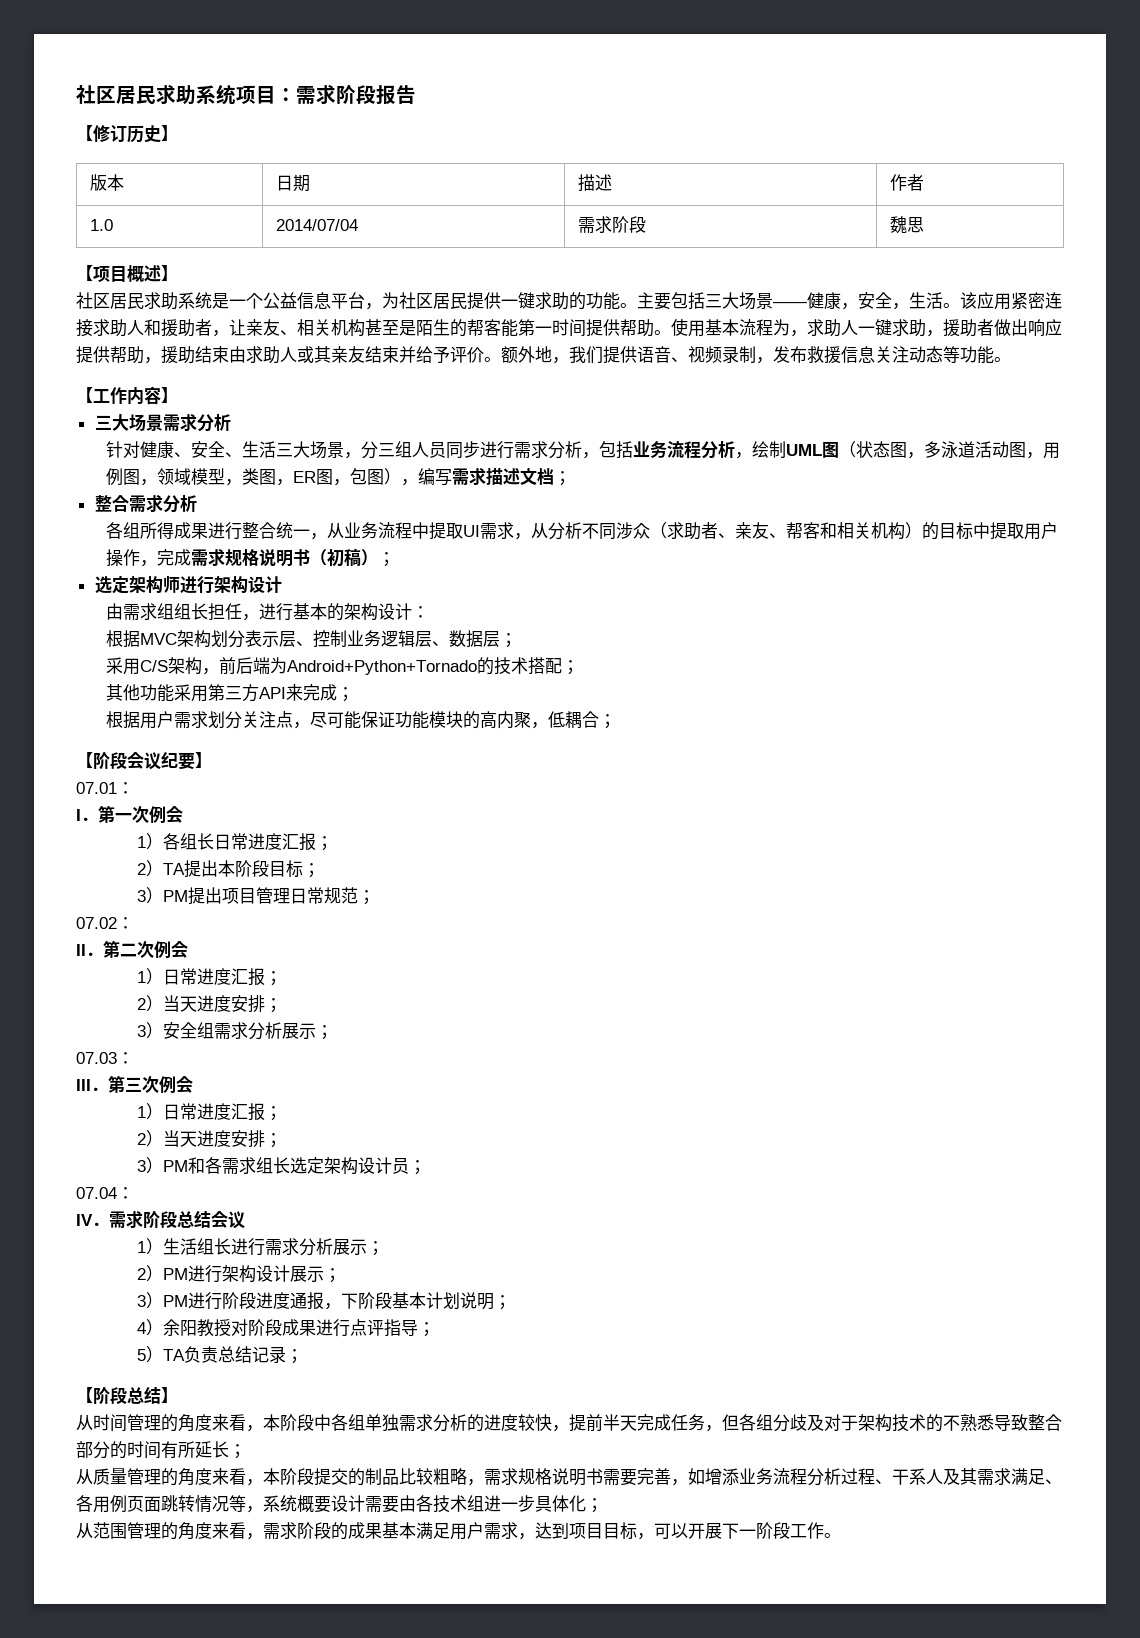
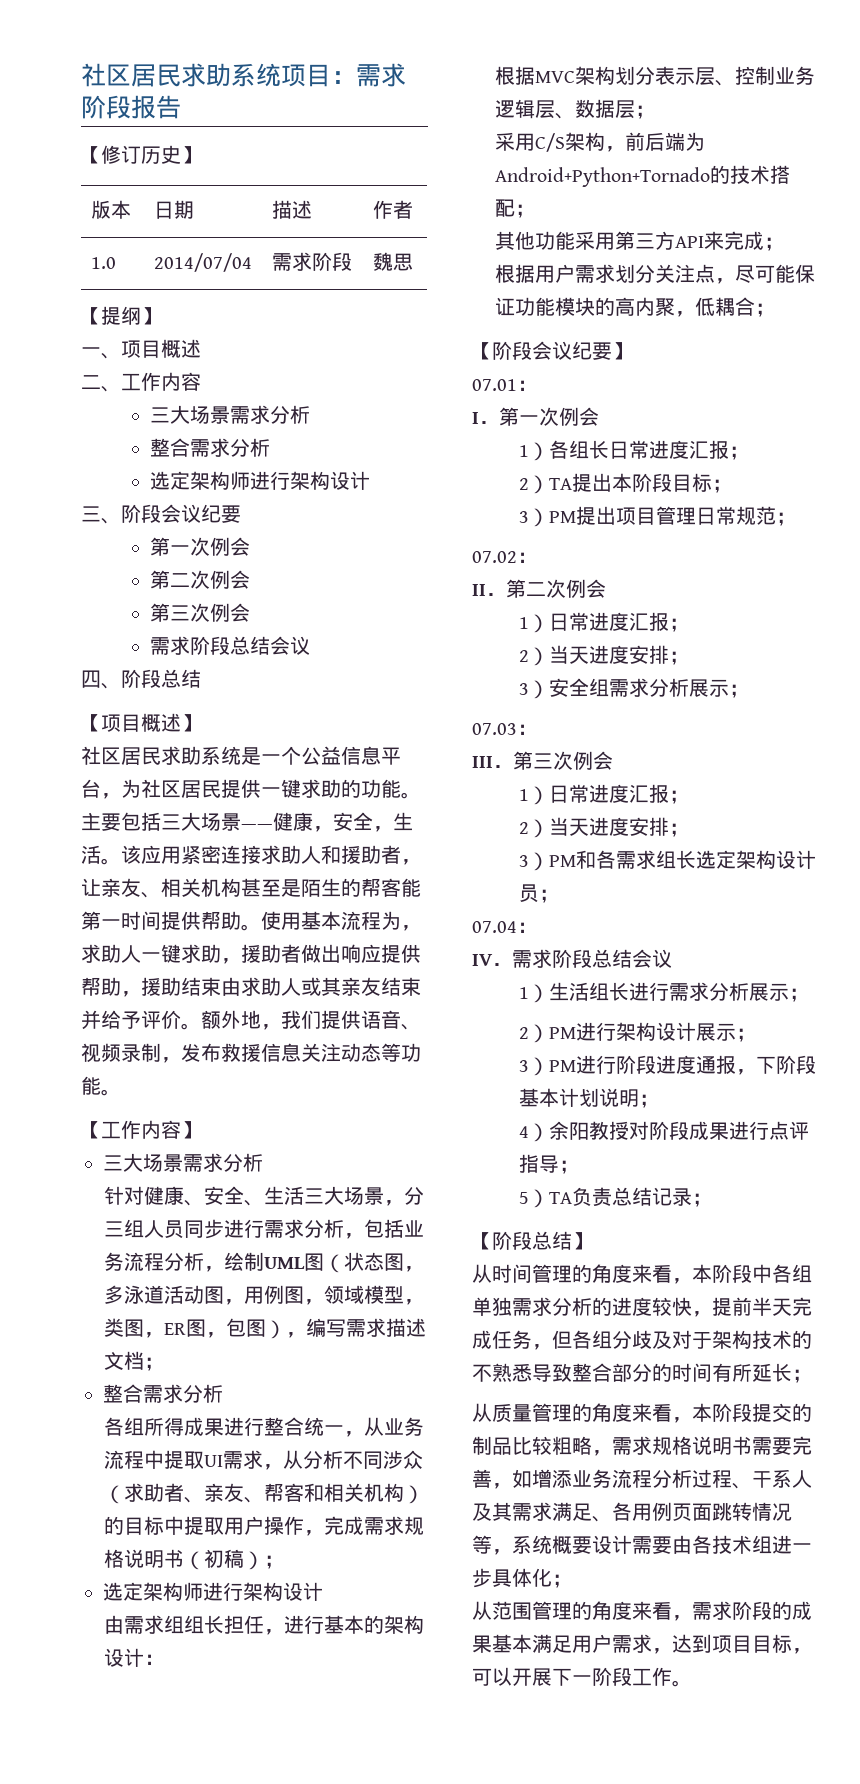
+ 【提纲】
+ 一、项目概述
+ 二、工作内容
+ 三大场景需求分析
+ 整合需求分析
+ 选定架构师进行架构设计
+ 三、阶段会议纪要
+ 第一次例会
+ 第二次例会
+ 第三次例会
+ 需求阶段总结会议
+ 四、阶段总结

